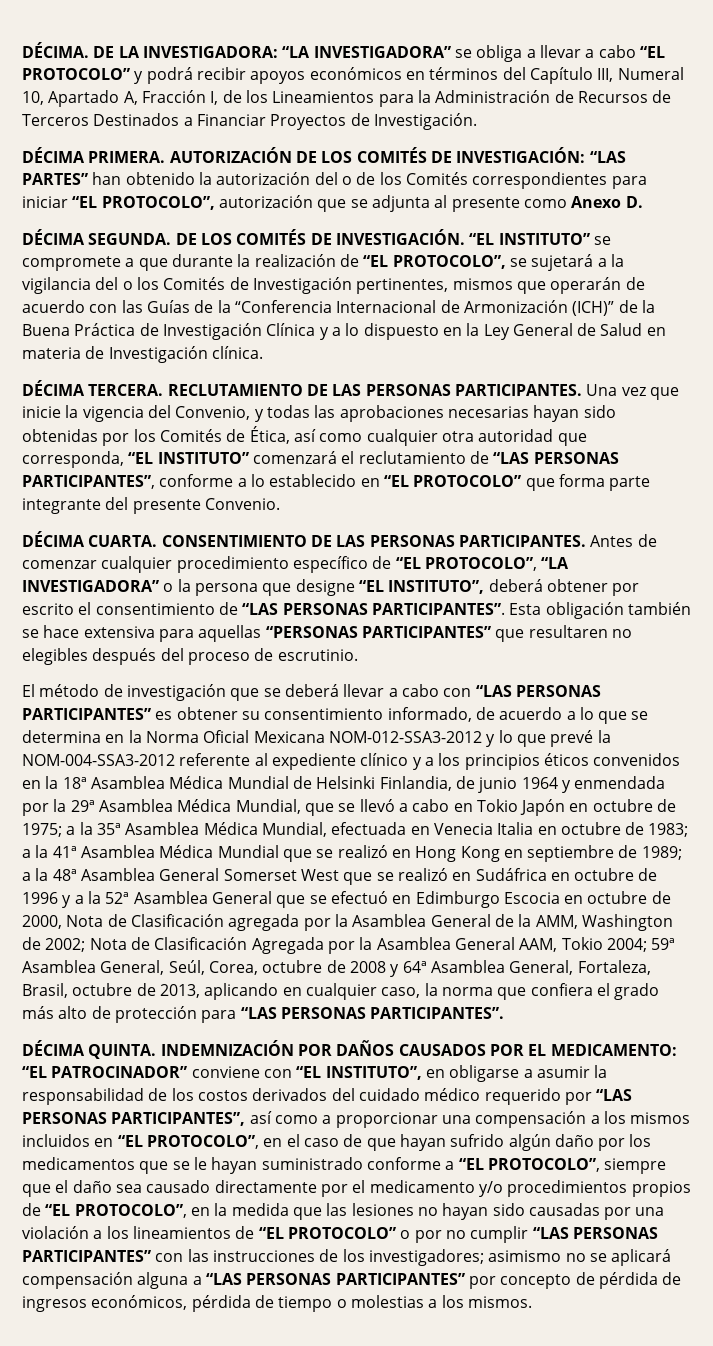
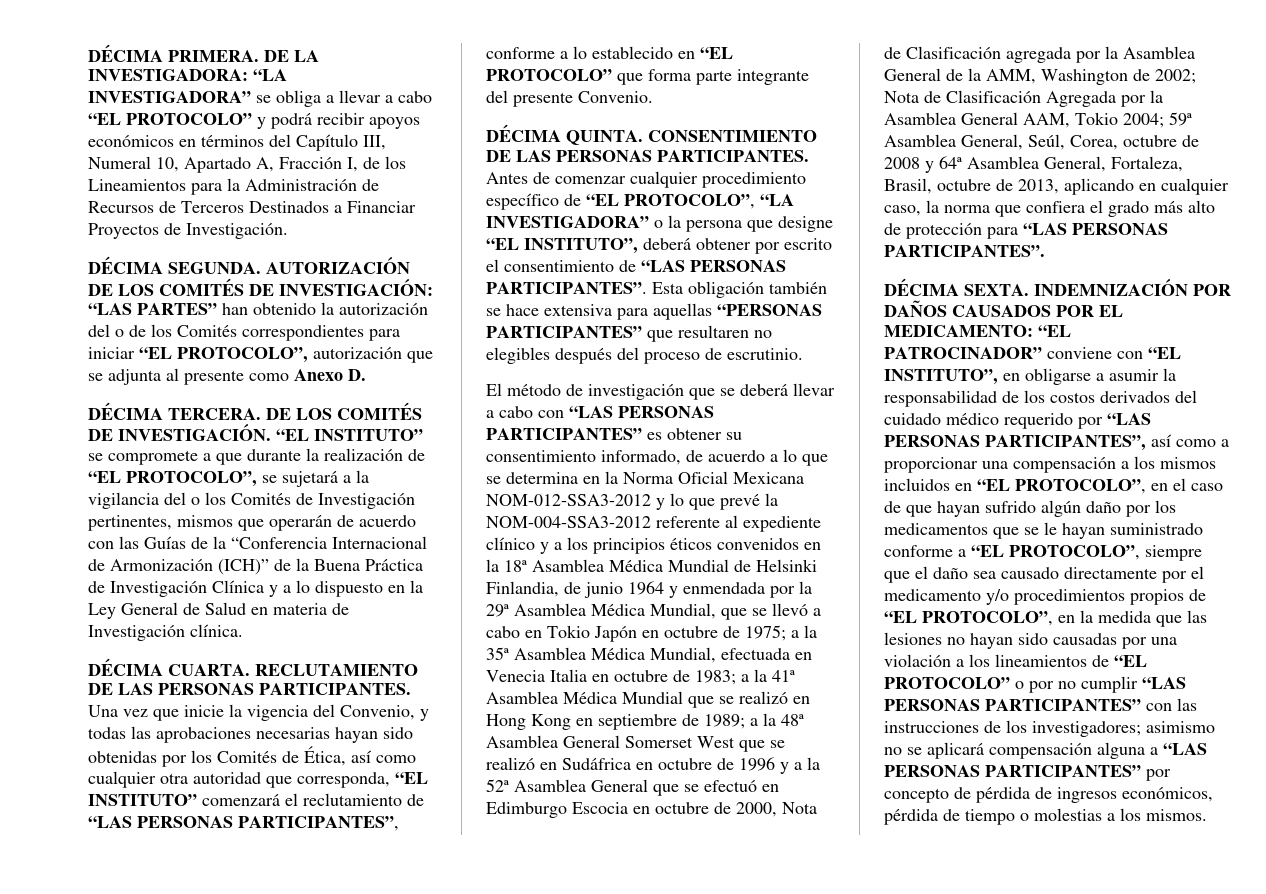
- DÉCIMA.
+ DÉCIMA PRIMERA.
- DÉCIMA PRIMERA.
+ DÉCIMA SEGUNDA.
- DÉCIMA SEGUNDA.
+ DÉCIMA TERCERA.
- DÉCIMA TERCERA.
+ DÉCIMA CUARTA.
- DÉCIMA CUARTA.
+ DÉCIMA QUINTA.
- DÉCIMA QUINTA.
+ DÉCIMA SEXTA.

